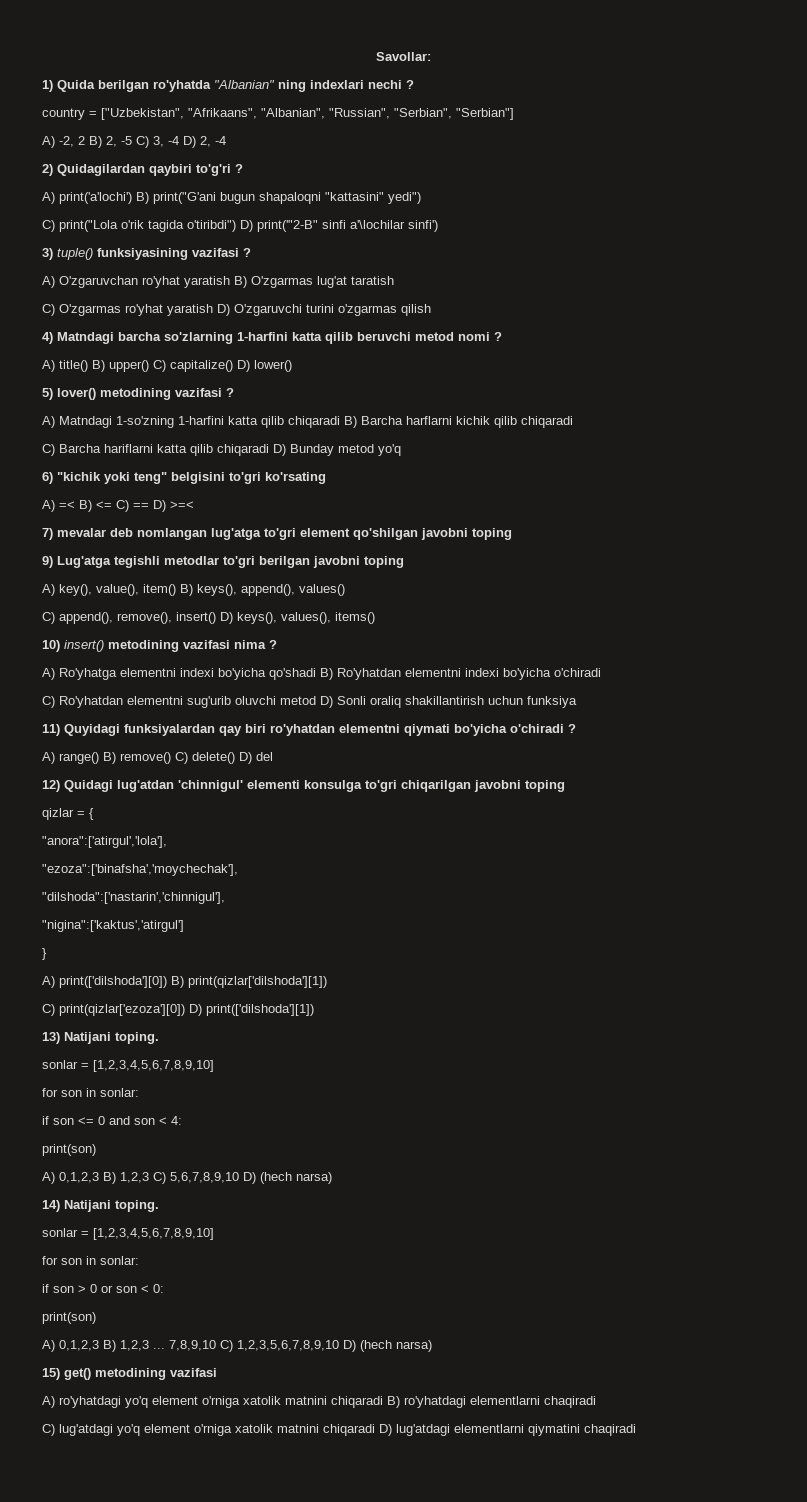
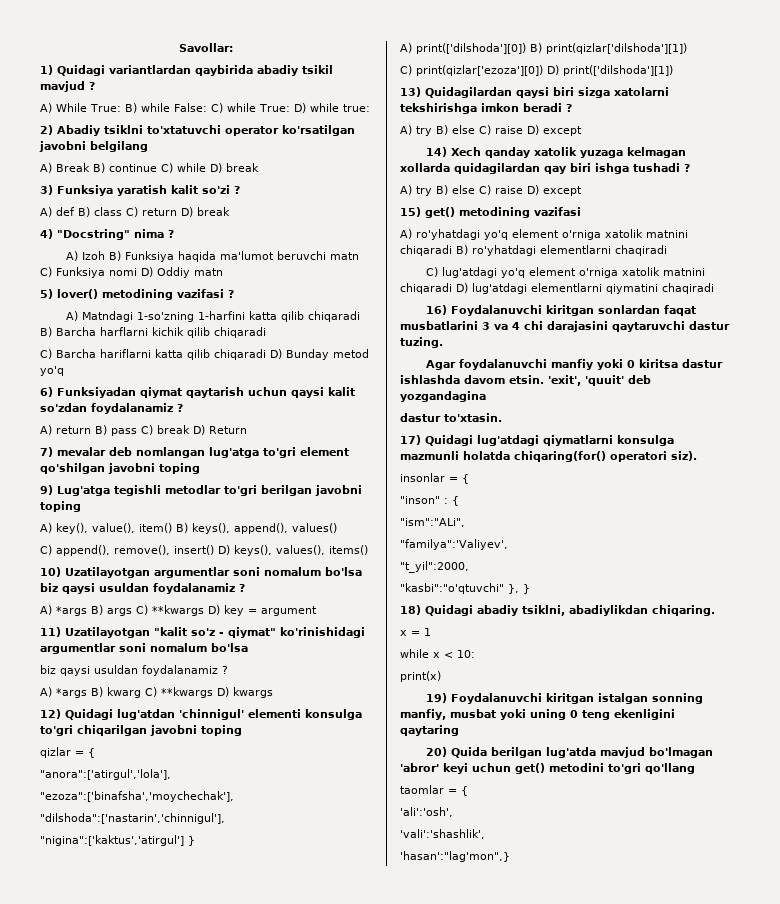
- 1) Quida berilgan ro'yhatda "Albanian" ning indexlari nechi ?
- country = ["Uzbekistan", "Afrikaans", "Albanian", "Russian", "Serbian", "Serbian"]
- A) -2, 2 B) 2, -5 C) 3, -4 D) 2, -4
- 2) Quidagilardan qaybiri to'g'ri ?
- A) print('a'lochi') B) print("G'ani bugun shapaloqni "kattasini" yedi")
- C) print("Lola o'rik tagida o'tiribdi") D) print('"2-B" sinfi a'\lochilar sinfi')
- 3) tuple() funksiyasining vazifasi ?
- A) O'zgaruvchan ro'yhat yaratish B) O'zgarmas lug'at taratish
- C) O'zgarmas ro'yhat yaratish D) O'zgaruvchi turini o'zgarmas qilish
- 4) Matndagi barcha so'zlarning 1-harfini katta qilib beruvchi metod nomi ?
- A) title() B) upper() C) capitalize() D) lower()
+ 1) Quidagi variantlardan qaybirida abadiy tsikil mavjud ?
+ A) While True: B) while False: C) while True: D) while true:
+ 2) Abadiy tsiklni to'xtatuvchi operator ko'rsatilgan javobni belgilang
+ A) Break B) continue C) while D) break
+ 3) Funksiya yaratish kalit so'zi ?
+ A) def B) class C) return D) break
+ 4) "Docstring" nima ?
+ A) Izoh B) Funksiya haqida ma'lumot beruvchi matn C) Funksiya nomi D) Oddiy matn
- 6) "kichik yoki teng" belgisini to'gri ko'rsating
- A) =< B) <= C) == D) >=<
+ 6) Funksiyadan qiymat qaytarish uchun qaysi kalit so'zdan foydalanamiz ?
+ A) return B) pass C) break D) Return
- 10) insert() metodining vazifasi nima ?
- A) Ro'yhatga elementni indexi bo'yicha qo'shadi B) Ro'yhatdan elementni indexi bo'yicha o'chiradi
- C) Ro'yhatdan elementni sug'urib oluvchi metod D) Sonli oraliq shakillantirish uchun funksiya
- 11) Quyidagi funksiyalardan qay biri ro'yhatdan elementni qiymati bo'yicha o'chiradi ?
- A) range() B) remove() C) delete() D) del
+ 10) Uzatilayotgan argumentlar soni nomalum bo'lsa biz qaysi usuldan foydalanamiz ?
+ A) *args B) args C) **kwargs D) key = argument
+ 11) Uzatilayotgan "kalit so'z - qiymat" ko'rinishidagi argumentlar soni nomalum bo'lsa
+ biz qaysi usuldan foydalanamiz ?
+ A) *args B) kwarg C) **kwargs D) kwargs
- "nigina":['kaktus','atirgul']
- }
+ "nigina":['kaktus','atirgul'] }
- 13) Natijani toping.
- sonlar = [1,2,3,4,5,6,7,8,9,10]
- for son in sonlar:
- if son <= 0 and son < 4:
- print(son)
- A) 0,1,2,3 B) 1,2,3 C) 5,6,7,8,9,10 D) (hech narsa)
- 14) Natijani toping.
- sonlar = [1,2,3,4,5,6,7,8,9,10]
- for son in sonlar:
- if son > 0 or son < 0:
- print(son)
- A) 0,1,2,3 B) 1,2,3 ... 7,8,9,10 C) 1,2,3,5,6,7,8,9,10 D) (hech narsa)
+ 13) Quidagilardan qaysi biri sizga xatolarni tekshirishga imkon beradi ?
+ A) try B) else C) raise D) except
+ 14) Xech qanday xatolik yuzaga kelmagan xollarda quidagilardan qay biri ishga tushadi ?
+ A) try B) else C) raise D) except
+ 16) Foydalanuvchi kiritgan sonlardan faqat musbatlarini 3 va 4 chi darajasini qaytaruvchi dastur tuzing.
+ Agar foydalanuvchi manfiy yoki 0 kiritsa dastur ishlashda davom etsin. 'exit', 'quuit' deb yozgandagina
+ dastur to'xtasin.
+ 17) Quidagi lug'atdagi qiymatlarni konsulga mazmunli holatda chiqaring(for() operatori siz).
+ insonlar = {
+ "inson" : {
+ "ism":"ALi",
+ "familya":'Valiyev',
+ "t_yil":2000,
+ "kasbi":"o'qtuvchi" }, }
+ 18) Quidagi abadiy tsiklni, abadiylikdan chiqaring.
+ x = 1
+ while x < 10:
+ print(x)
+ 19) Foydalanuvchi kiritgan istalgan sonning manfiy, musbat yoki uning 0 teng ekenligini qaytaring
+ 20) Quida berilgan lug'atda mavjud bo'lmagan 'abror' keyi uchun get() metodini to'gri qo'llang
+ taomlar = {
+ 'ali':'osh',
+ 'vali':'shashlik',
+ 'hasan':"lag'mon",}

